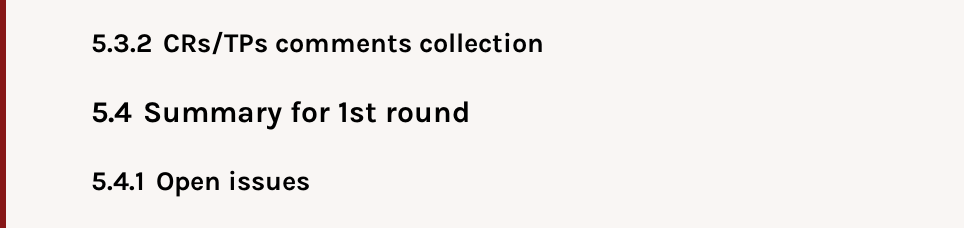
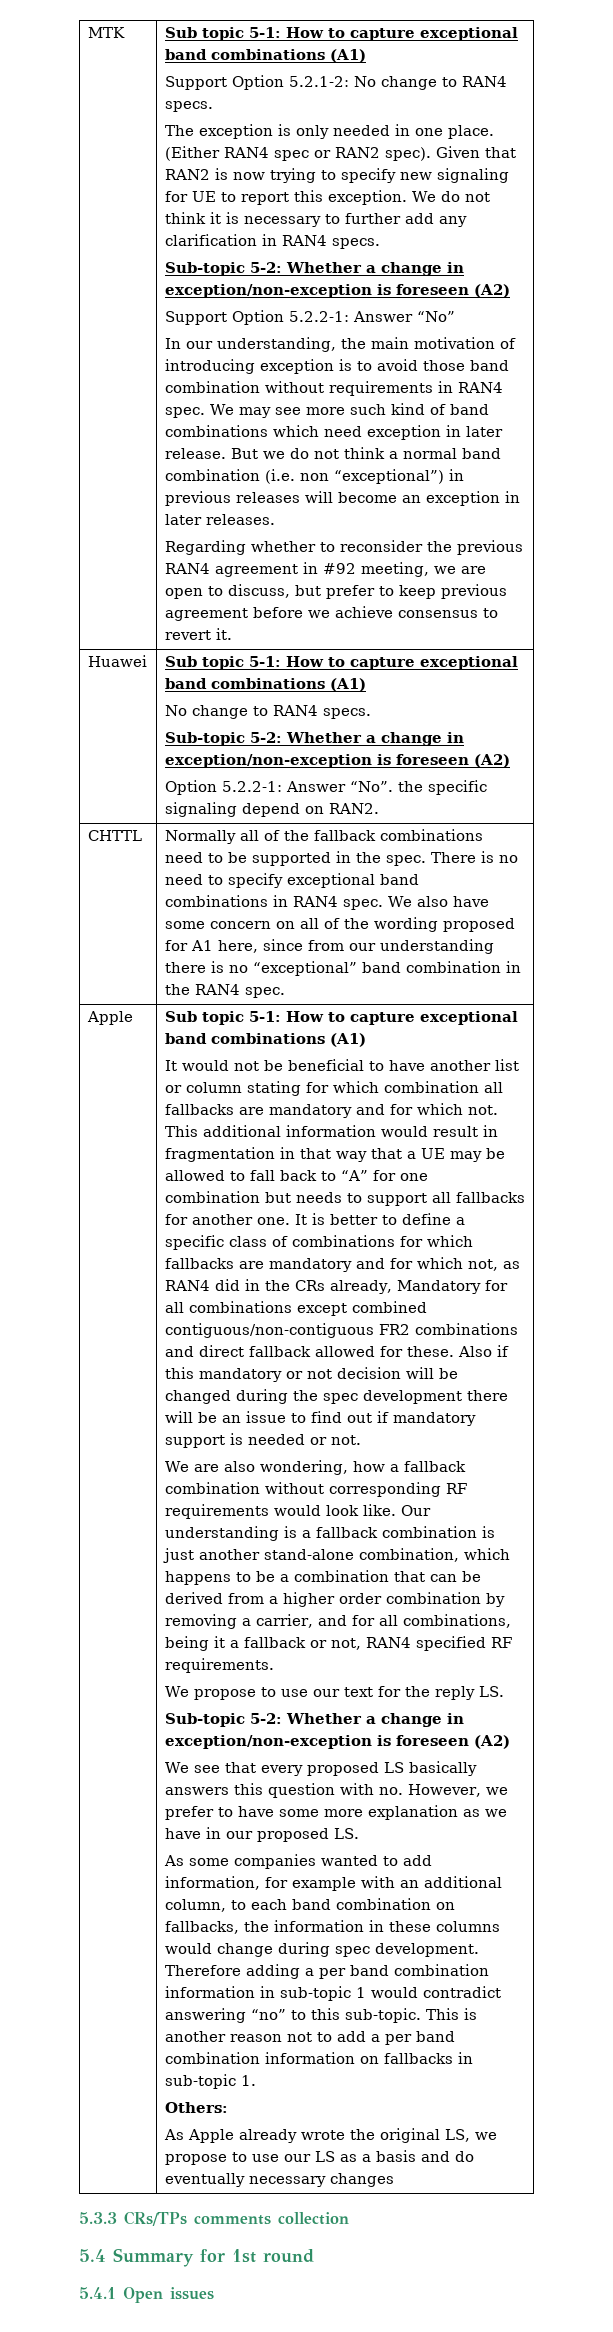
- 5.3.2 CRs/TPs comments collection
+ MTK | Sub topic 5-1: How to capture exceptional band combinations (A1)
+ Support Option 5.2.1-2: No change to RAN4 specs.
+ The exception is only needed in one place. (Either RAN4 spec or RAN2 spec). Given that RAN2 is now trying to specify new signaling for UE to report this exception. We do not think it is necessary to further add any clarification in RAN4 specs.
+ Sub-topic 5-2: Whether a change in exception/non-exception is foreseen (A2)
+ Support Option 5.2.2-1: Answer “No”
+ In our understanding, the main motivation of introducing exception is to avoid those band combination without requirements in RAN4 spec. We may see more such kind of band combinations which need exception in later release. But we do not think a normal band combination (i.e. non “exceptional”) in previous releases will become an exception in later releases.
+ Regarding whether to reconsider the previous RAN4 agreement in #92 meeting, we are open to discuss, but prefer to keep previous agreement before we achieve consensus to revert it.
+ Huawei | Sub topic 5-1: How to capture exceptional band combinations (A1)
+ No change to RAN4 specs.
+ Sub-topic 5-2: Whether a change in exception/non-exception is foreseen (A2)
+ Option 5.2.2-1: Answer “No”. the specific signaling depend on RAN2.
+ CHTTL | Normally all of the fallback combinations need to be supported in the spec. There is no need to specify exceptional band combinations in RAN4 spec. We also have some concern on all of the wording proposed for A1 here, since from our understanding there is no “exceptional” band combination in the RAN4 spec.
+ Apple | Sub topic 5-1: How to capture exceptional band combinations (A1)
+ It would not be beneficial to have another list or column stating for which combination all fallbacks are mandatory and for which not. This additional information would result in fragmentation in that way that a UE may be allowed to fall back to “A” for one combination but needs to support all fallbacks for another one. It is better to define a specific class of combinations for which fallbacks are mandatory and for which not, as RAN4 did in the CRs already, Mandatory for all combinations except combined contiguous/non-contiguous FR2 combinations and direct fallback allowed for these. Also if this mandatory or not decision will be changed during the spec development there will be an issue to find out if mandatory support is needed or not.
+ We are also wondering, how a fallback combination without corresponding RF requirements would look like. Our understanding is a fallback combination is just another stand-alone combination, which happens to be a combination that can be derived from a higher order combination by removing a carrier, and for all combinations, being it a fallback or not, RAN4 specified RF requirements.
+ We propose to use our text for the reply LS.
+ Sub-topic 5-2: Whether a change in exception/non-exception is foreseen (A2)
+ We see that every proposed LS basically answers this question with no. However, we prefer to have some more explanation as we have in our proposed LS.
+ As some companies wanted to add information, for example with an additional column, to each band combination on fallbacks, the information in these columns would change during spec development. Therefore adding a per band combination information in sub-topic 1 would contradict answering “no” to this sub-topic. This is another reason not to add a per band combination information on fallbacks in sub-topic 1.
+ Others:
+ As Apple already wrote the original LS, we propose to use our LS as a basis and do eventually necessary changes
+ 5.3.3 CRs/TPs comments collection

